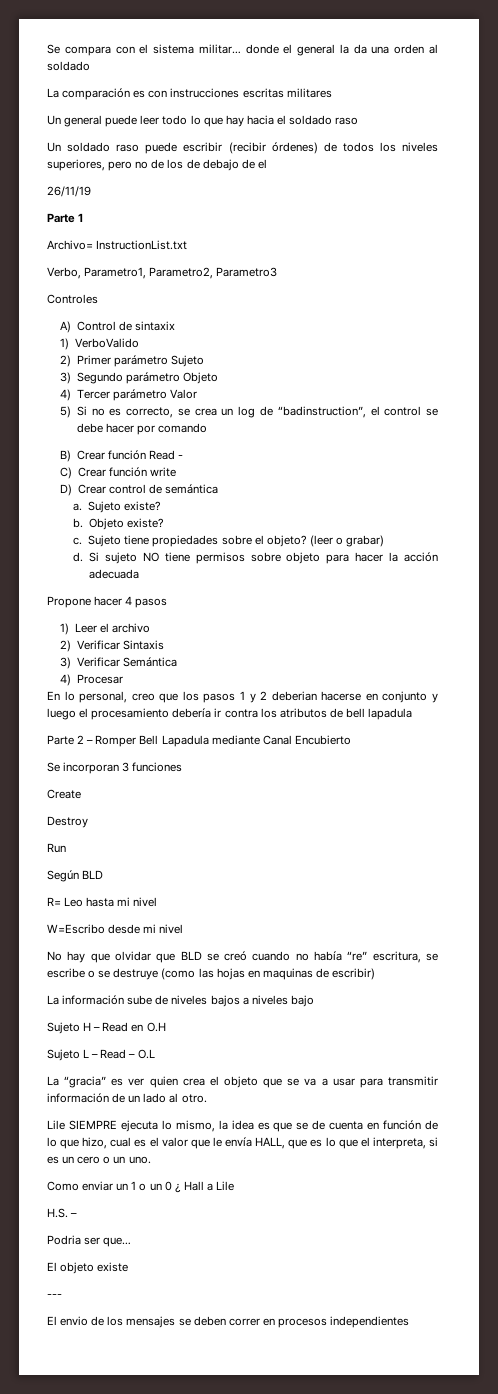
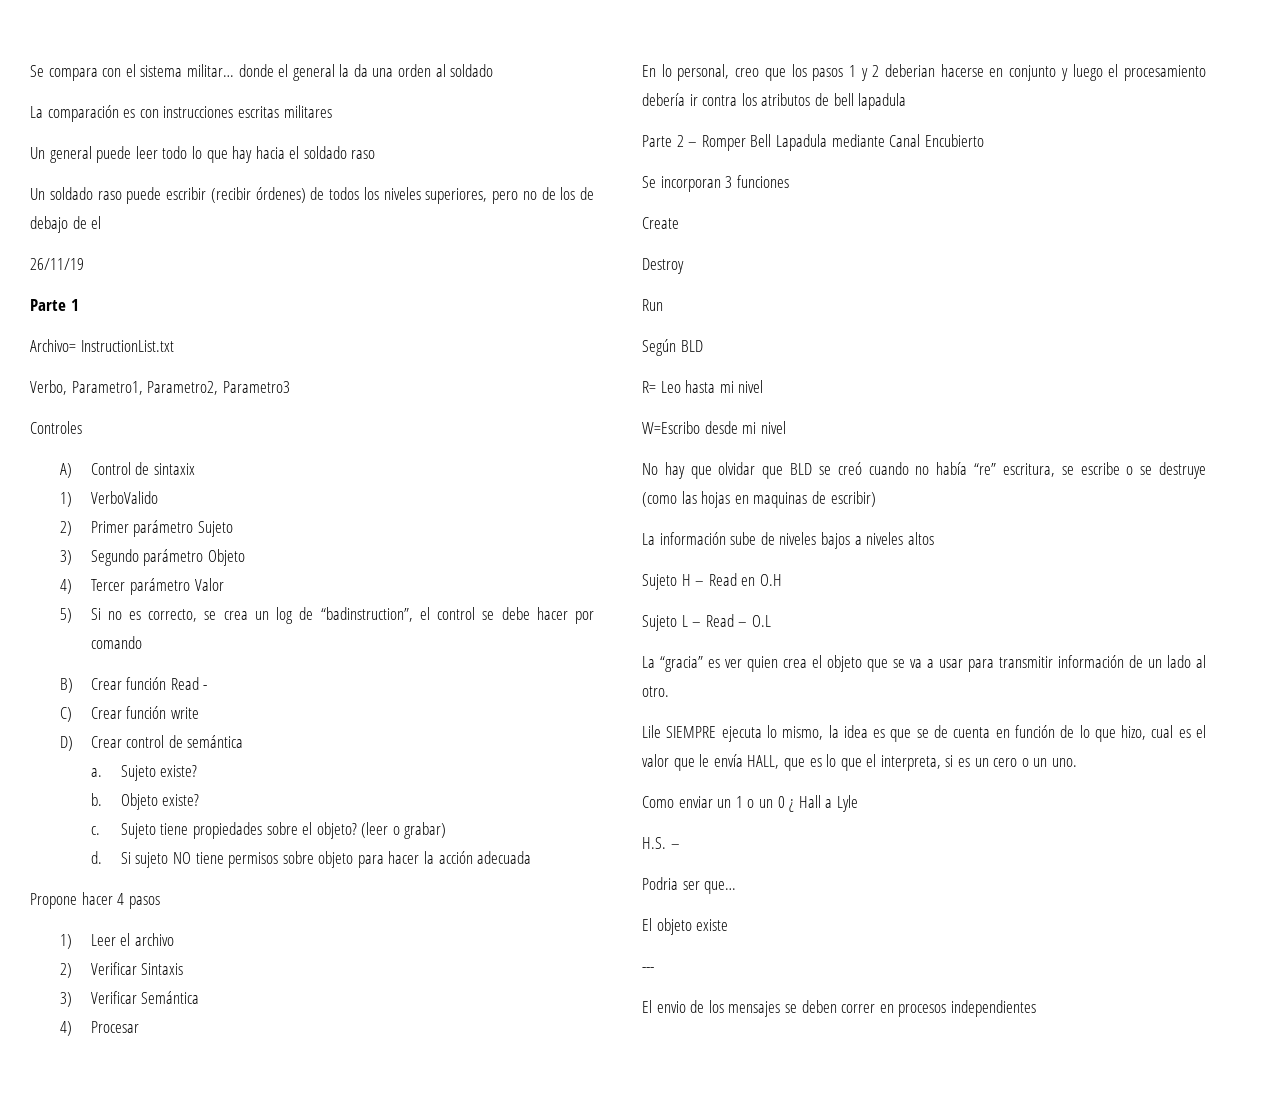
- La información sube de niveles bajos a niveles bajo
+ La información sube de niveles bajos a niveles altos
- Como enviar un 1 o un 0 ¿ Hall a Lile
+ Como enviar un 1 o un 0 ¿ Hall a Lyle

